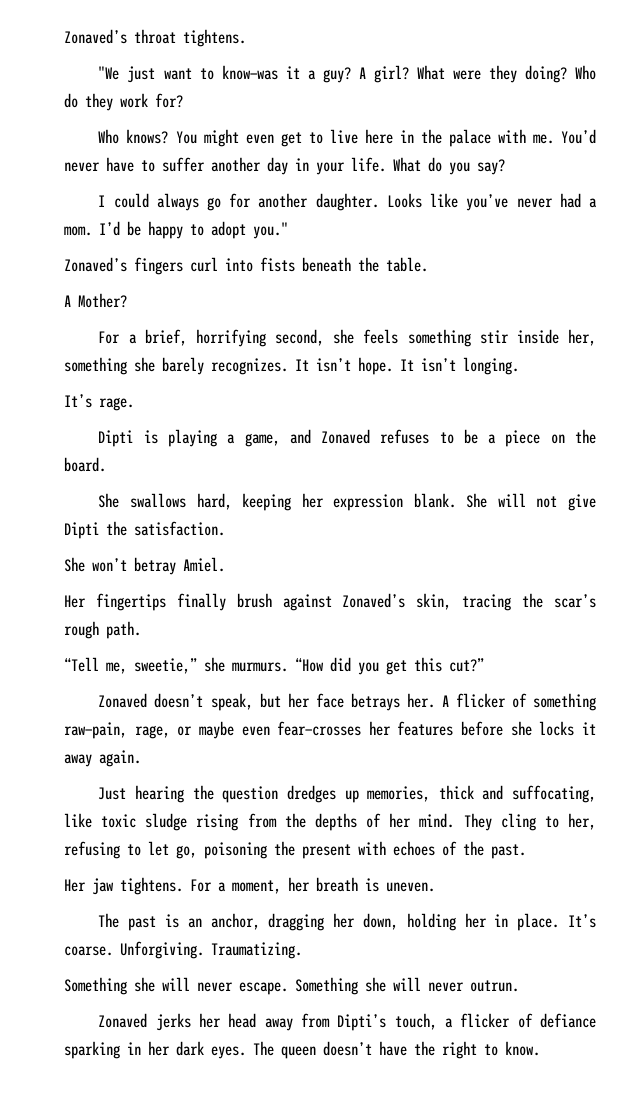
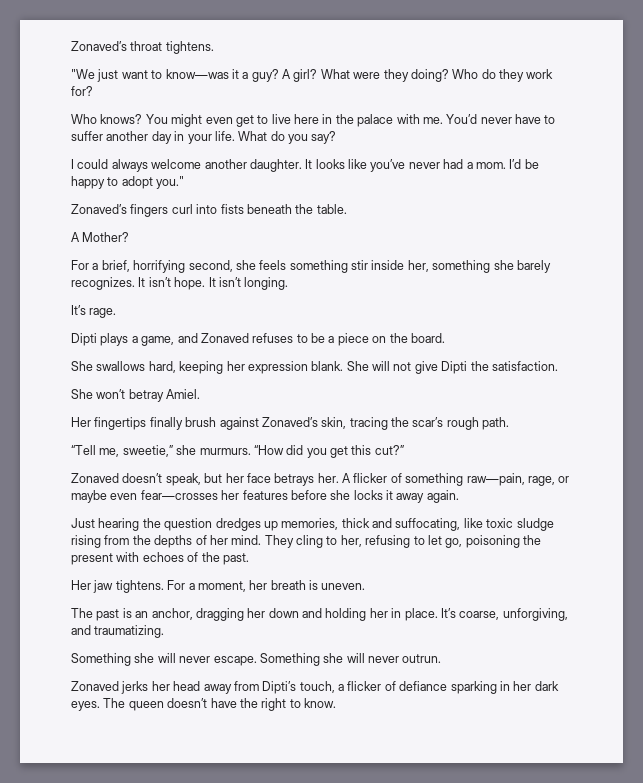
- I could always go for another daughter. Looks like you’ve never had a mom.
+ I could always welcome another daughter. It looks like you’ve never had a mom.
- Dipti is playing a game, and Zonaved refuses to be a piece on the board.
+ Dipti plays a game, and Zonaved refuses to be a piece on the board.
- The past is an anchor, dragging her down, holding her in place.
+ The past is an anchor, dragging her down and holding her in place.
- It’s coarse. Unforgiving. Traumatizing.
+ It’s coarse, unforgiving, and traumatizing.

